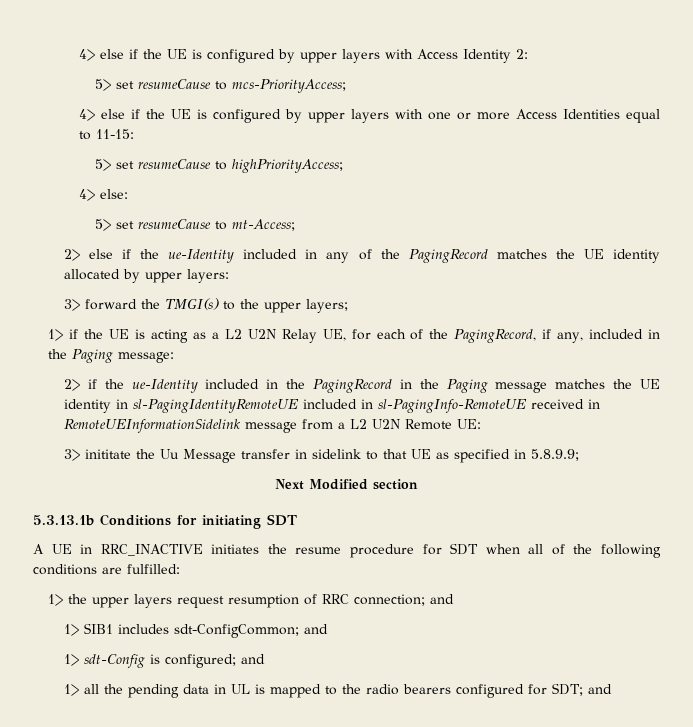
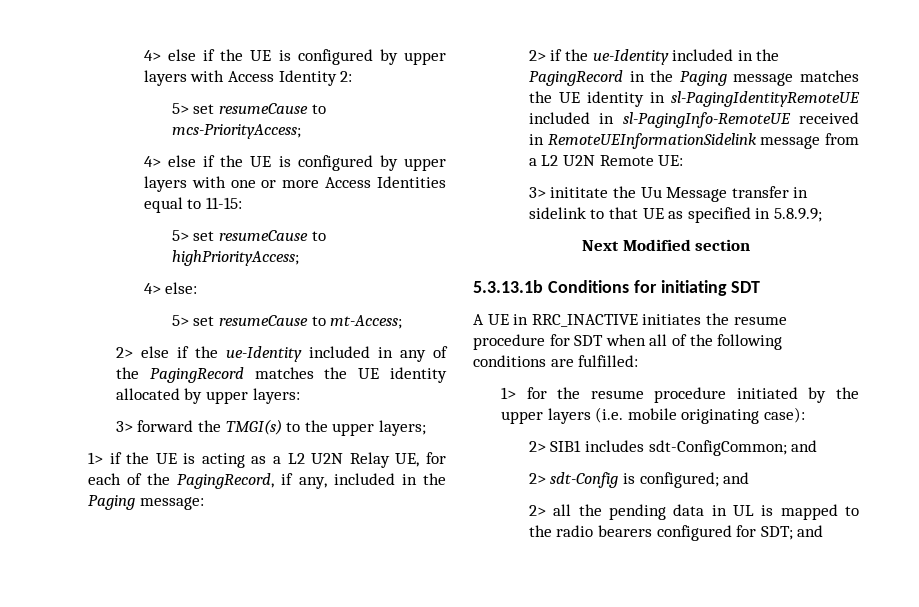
- 1> the upper layers request resumption of RRC connection; and
- 1> SIB1 includes sdt-ConfigCommon; and
+ 1> for the resume procedure initiated by the upper layers (i.e. mobile originating case):
+ 2> SIB1 includes sdt-ConfigCommon; and
- 1> sdt-Config is configured; and
+ 2> sdt-Config is configured; and
- 1> all the pending data in UL is mapped to the radio bearers configured for SDT; and
+ 2> all the pending data in UL is mapped to the radio bearers configured for SDT; and

